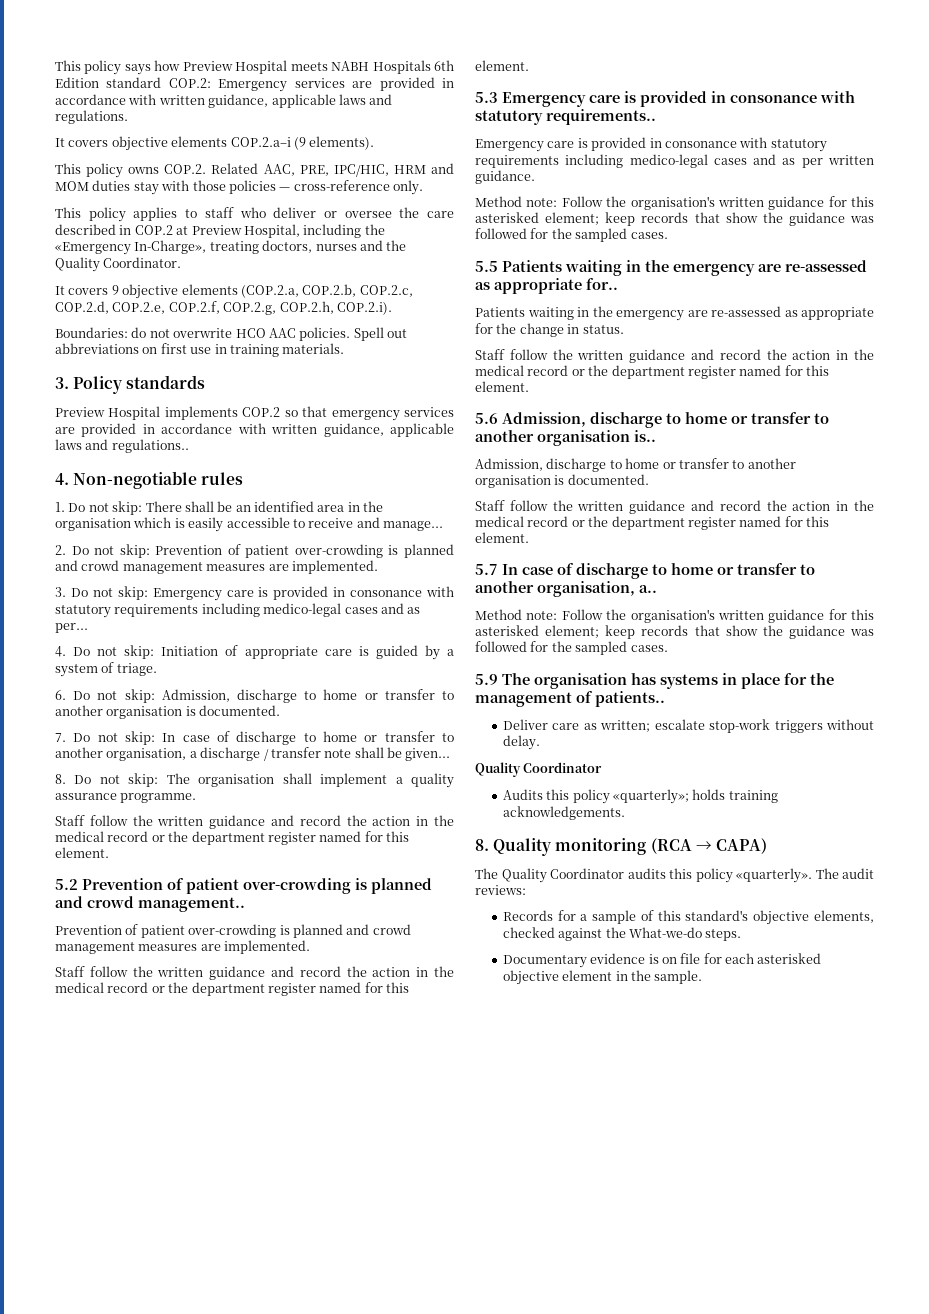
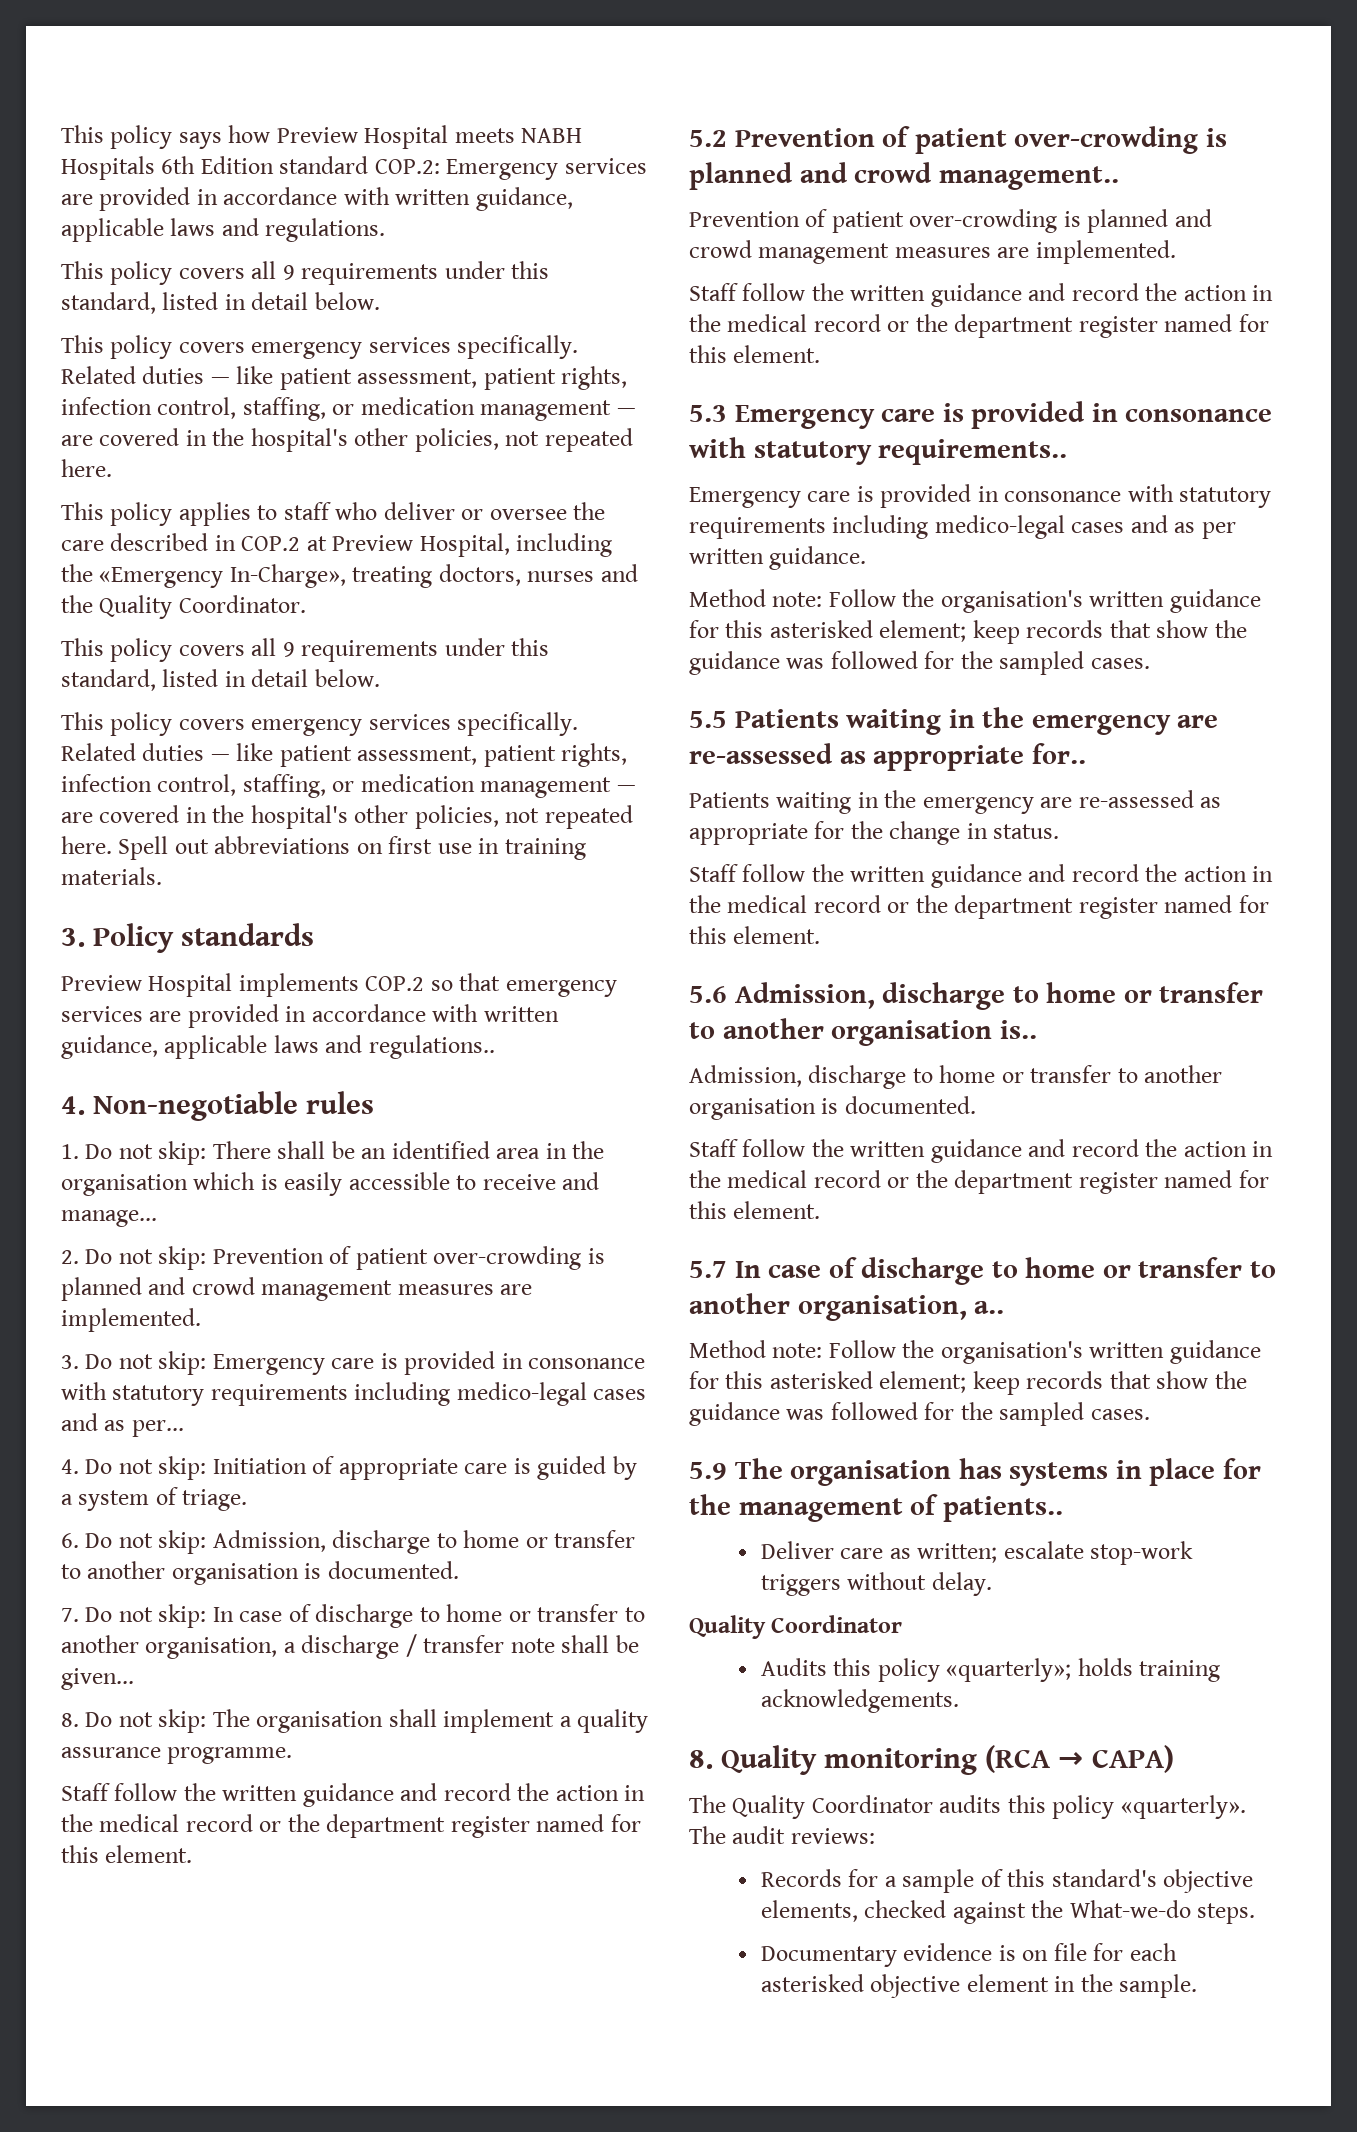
  This policy says how Preview Hospital meets NABH Hospitals 6th Edition standard COP.2: Emergency services are provided in accordance with written guidance, applicable laws and regulations.
- It covers objective elements COP.2.a–i (9 elements).
- This policy owns COP.2. Related AAC, PRE, IPC/HIC, HRM and MOM duties stay with those policies — cross-reference only.
+ This policy covers all 9 requirements under this standard, listed in detail below.
+ This policy covers emergency services specifically. Related duties — like patient assessment, patient rights, infection control, staffing, or medication management — are covered in the hospital's other policies, not repeated here.
  This policy applies to staff who deliver or oversee the care described in COP.2 at Preview Hospital, including the «Emergency In-Charge», treating doctors, nurses and the Quality Coordinator.
- It covers 9 objective elements (COP.2.a, COP.2.b, COP.2.c, COP.2.d, COP.2.e, COP.2.f, COP.2.g, COP.2.h, COP.2.i).
- Boundaries: do not overwrite HCO AAC policies.
+ This policy covers all 9 requirements under this standard, listed in detail below.
+ This policy covers emergency services specifically. Related duties — like patient assessment, patient rights, infection control, staffing, or medication management — are covered in the hospital's other policies, not repeated here.

